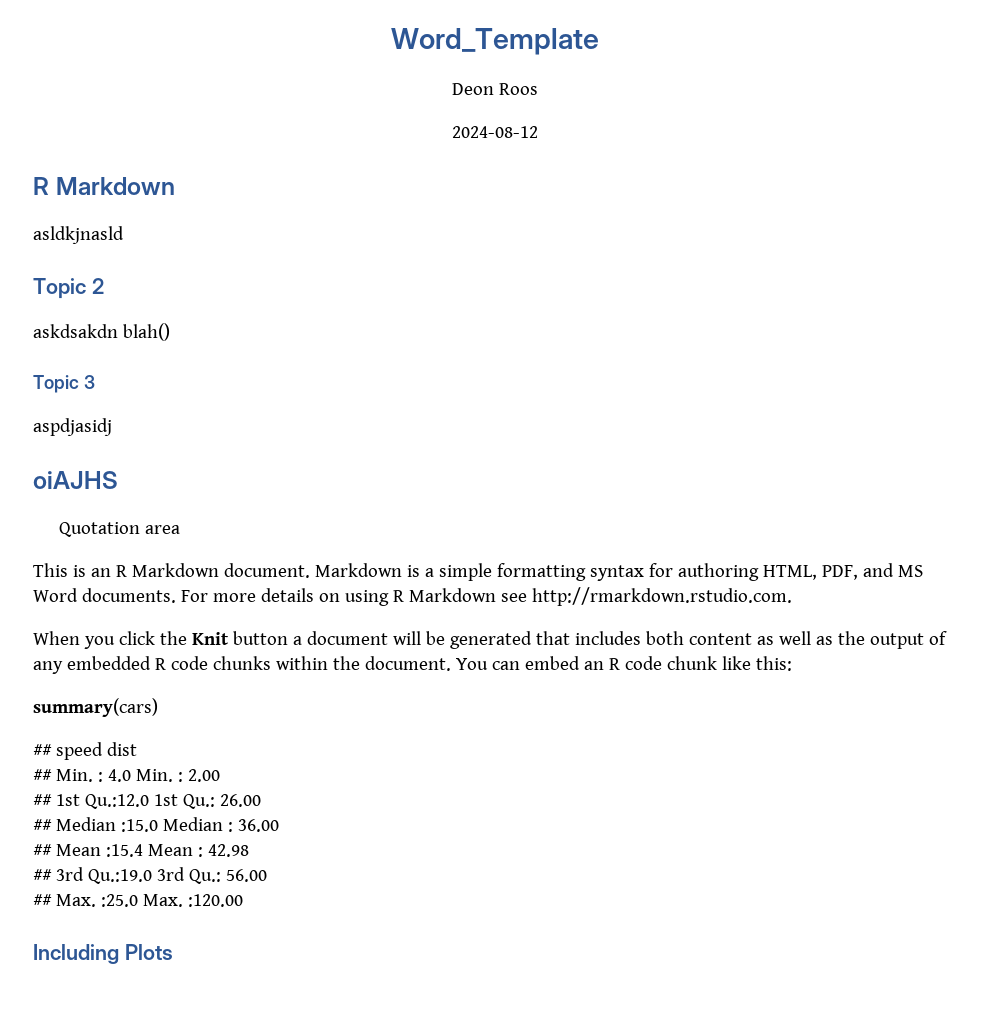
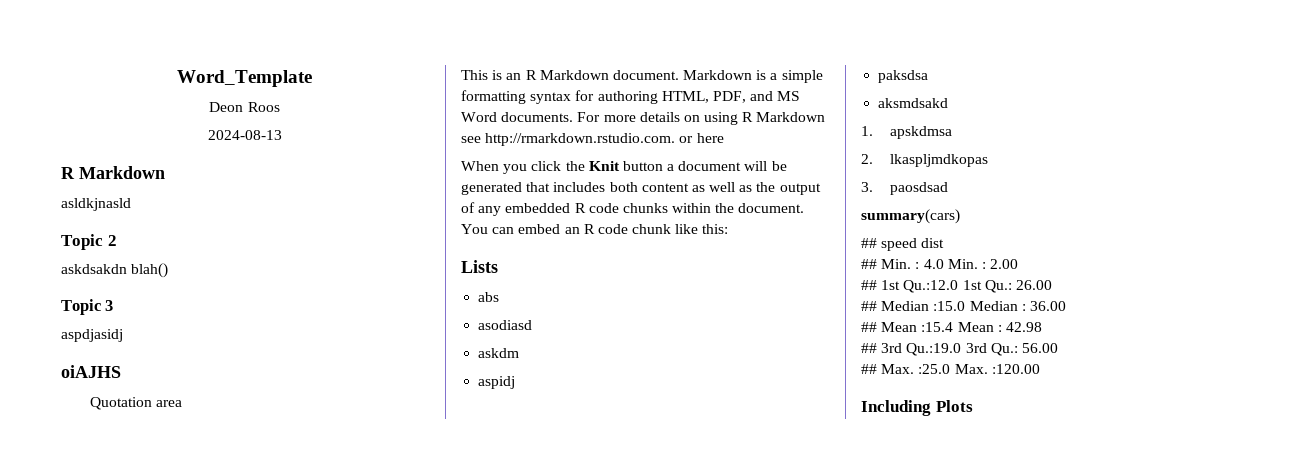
- 2024-08-12
+ 2024-08-13
- For more details on using R Markdown see http://rmarkdown.rstudio.com.
+ For more details on using R Markdown see http://rmarkdown.rstudio.com. or here
+ Lists
+ abs
+ asodiasd
+ askdm
+ aspidj
+ paksdsa
+ aksmdsakd
+ 1. apskdmsa
+ 2. lkaspljmdkopas
+ 3. paosdsad

